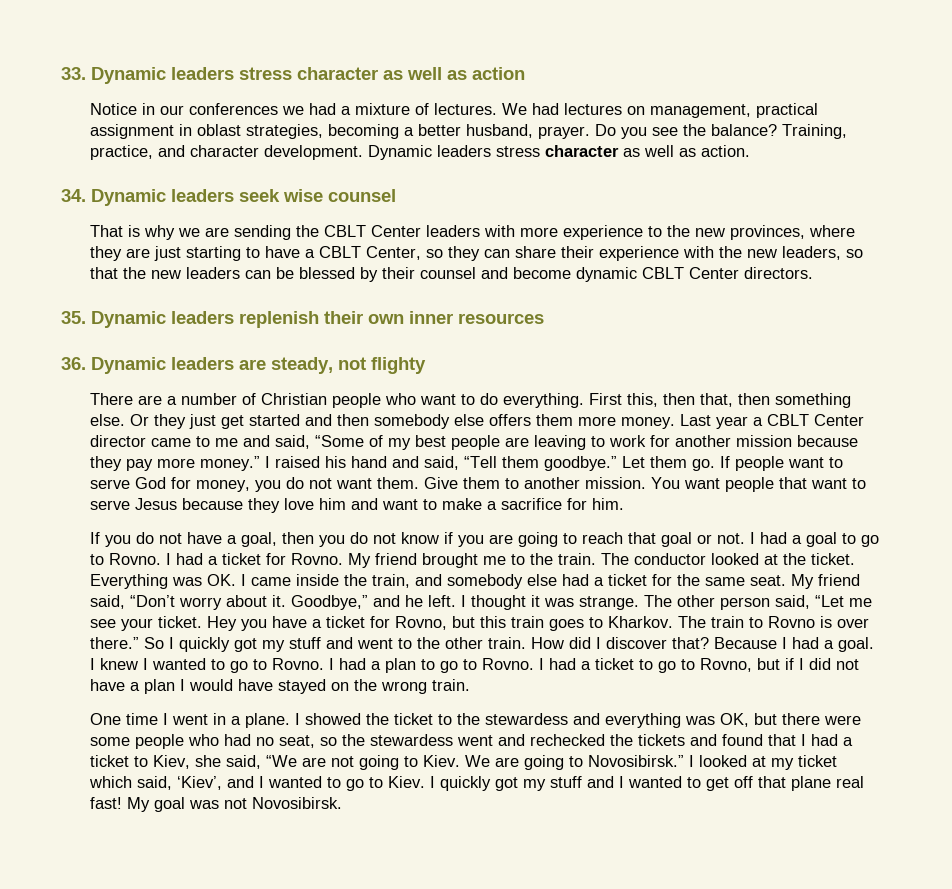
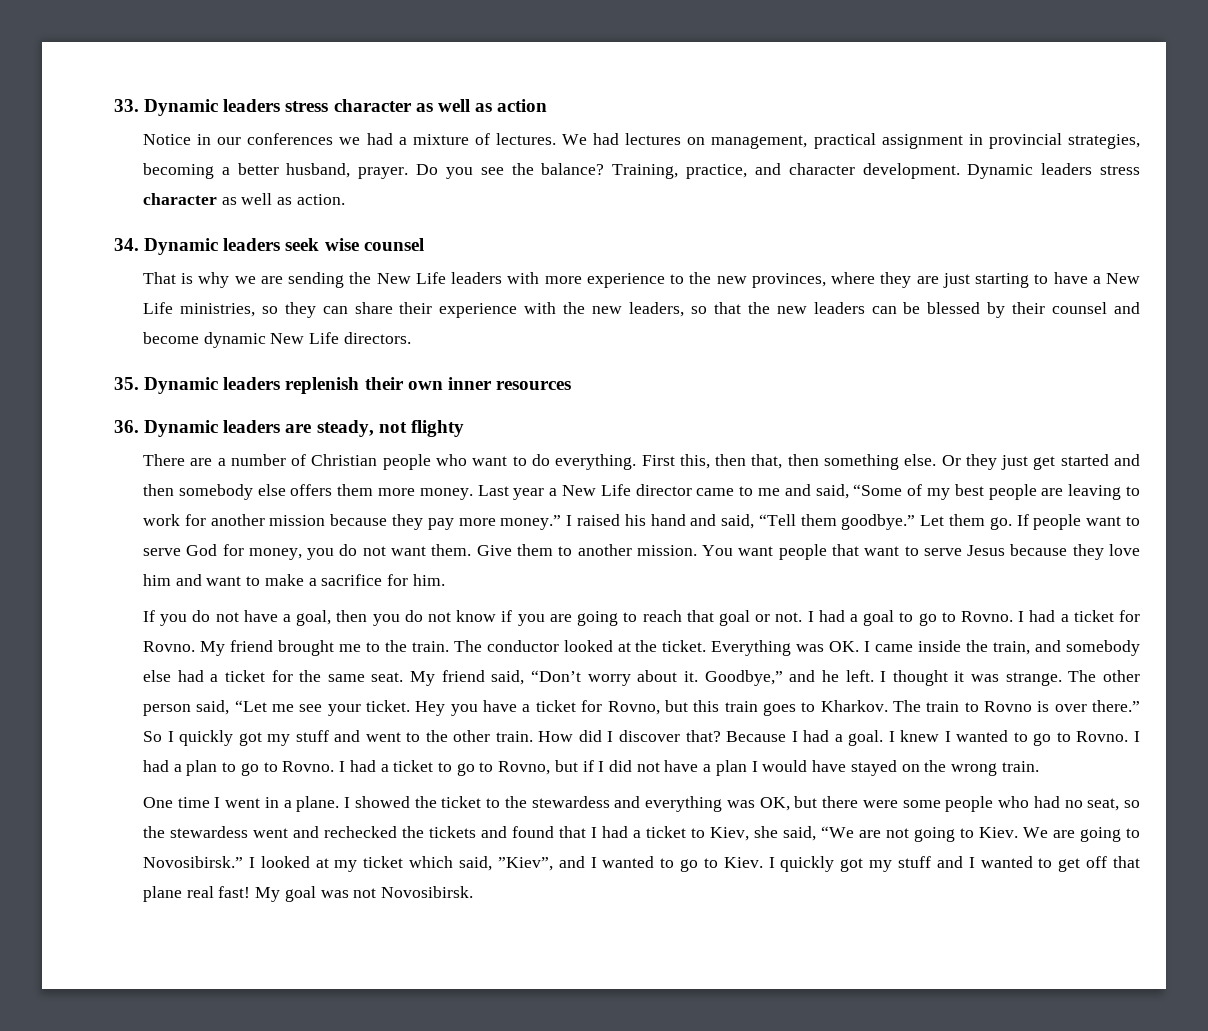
- We had lectures on management, practical assignment in oblast strategies, becoming a better husband, prayer.
+ We had lectures on management, practical assignment in provincial strategies, becoming a better husband, prayer.
- That is why we are sending the CBLT Center leaders with more experience to the new provinces, where they are just starting to have a CBLT Center, so they can share their experience with the new leaders, so that the new leaders can be blessed by their counsel and become dynamic CBLT Center directors.
+ That is why we are sending the New Life leaders with more experience to the new provinces, where they are just starting to have a New Life ministries, so they can share their experience with the new leaders, so that the new leaders can be blessed by their counsel and become dynamic New Life directors.
- Last year a CBLT Center director came to me and said, “Some of my best people are leaving to work for another mission because they pay more money.”
+ Last year a New Life director came to me and said, “Some of my best people are leaving to work for another mission because they pay more money.”
- I looked at my ticket which said, ‘Kiev’, and I wanted to go to Kiev.
+ I looked at my ticket which said, ”Kiev”, and I wanted to go to Kiev.

